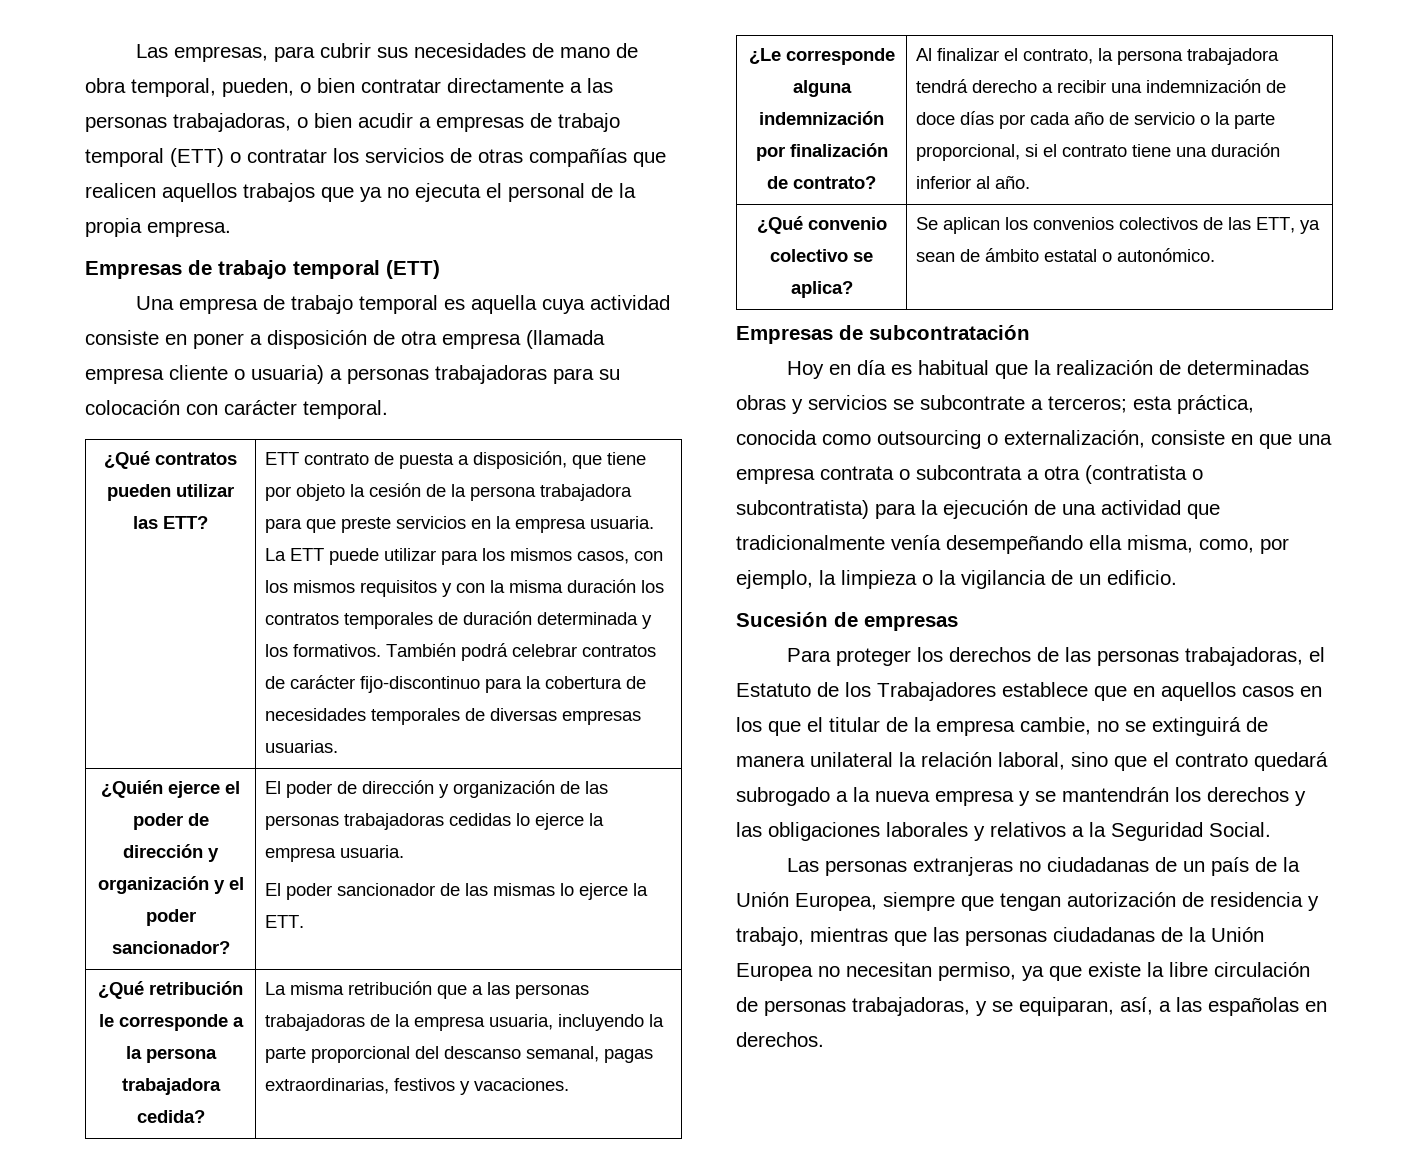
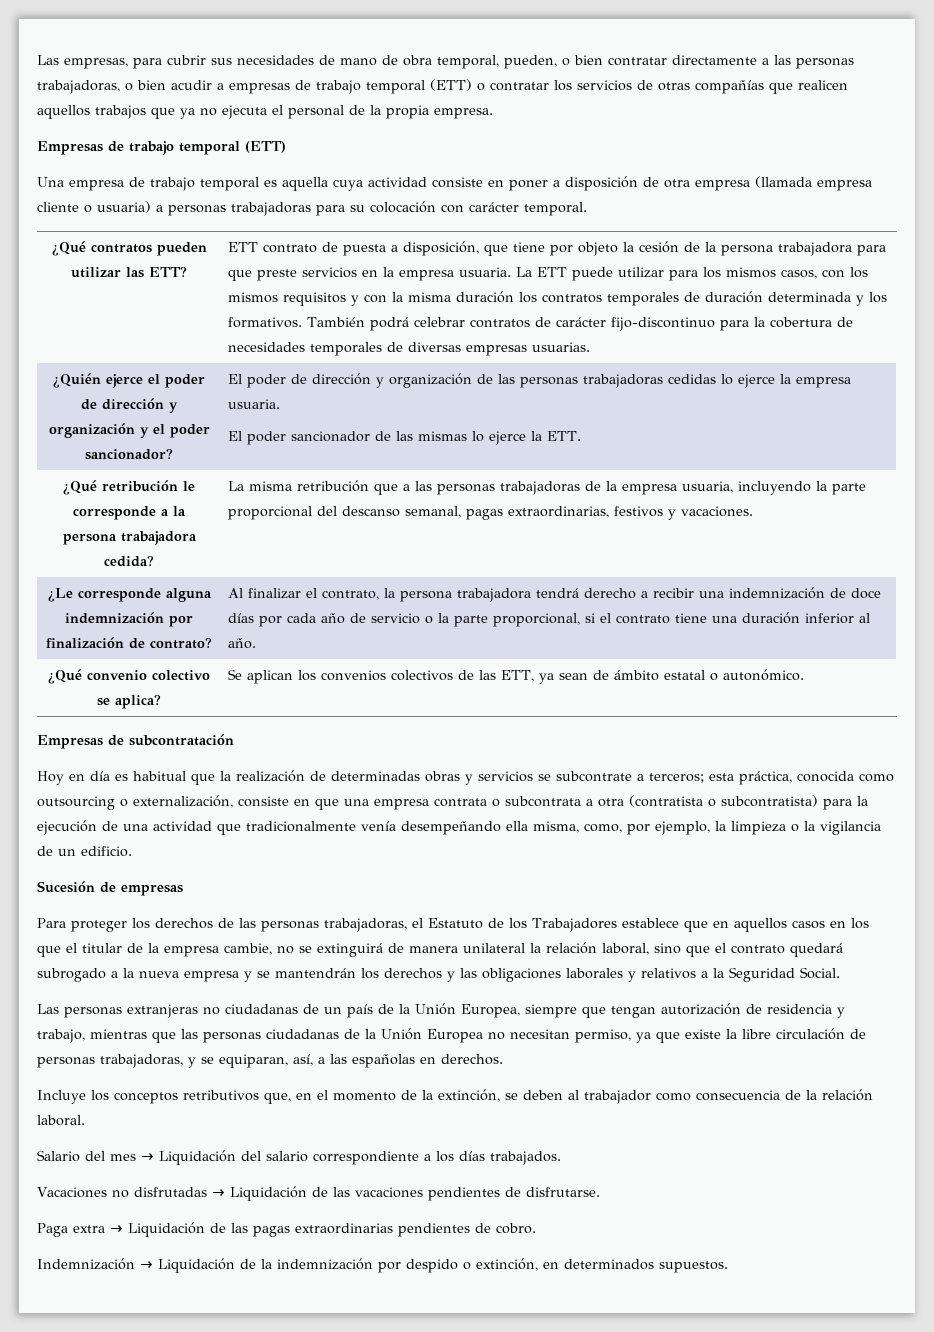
+ Incluye los conceptos retributivos que, en el momento de la extinción, se deben al trabajador como consecuencia de la relación laboral.
+ Salario del mes → Liquidación del salario correspondiente a los días trabajados.
+ Vacaciones no disfrutadas → Liquidación de las vacaciones pendientes de disfrutarse.
+ Paga extra → Liquidación de las pagas extraordinarias pendientes de cobro.
+ Indemnización → Liquidación de la indemnización por despido o extinción, en determinados supuestos.

